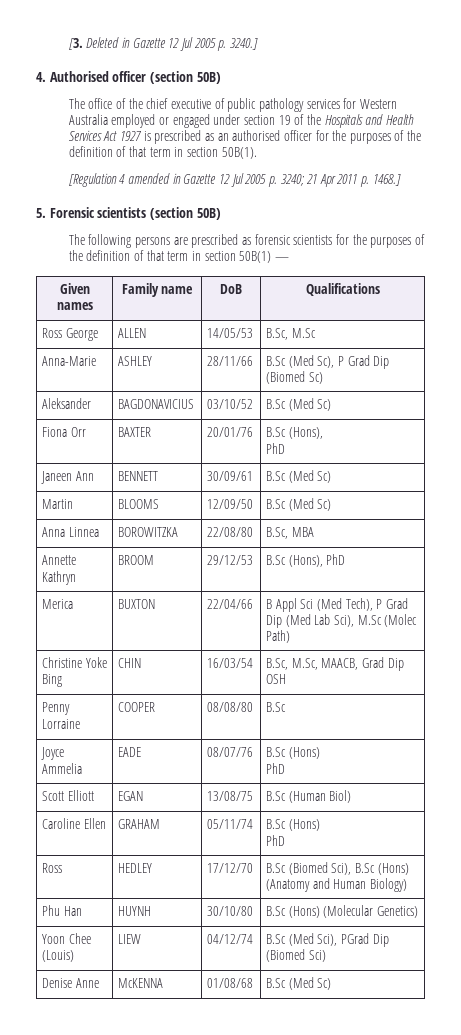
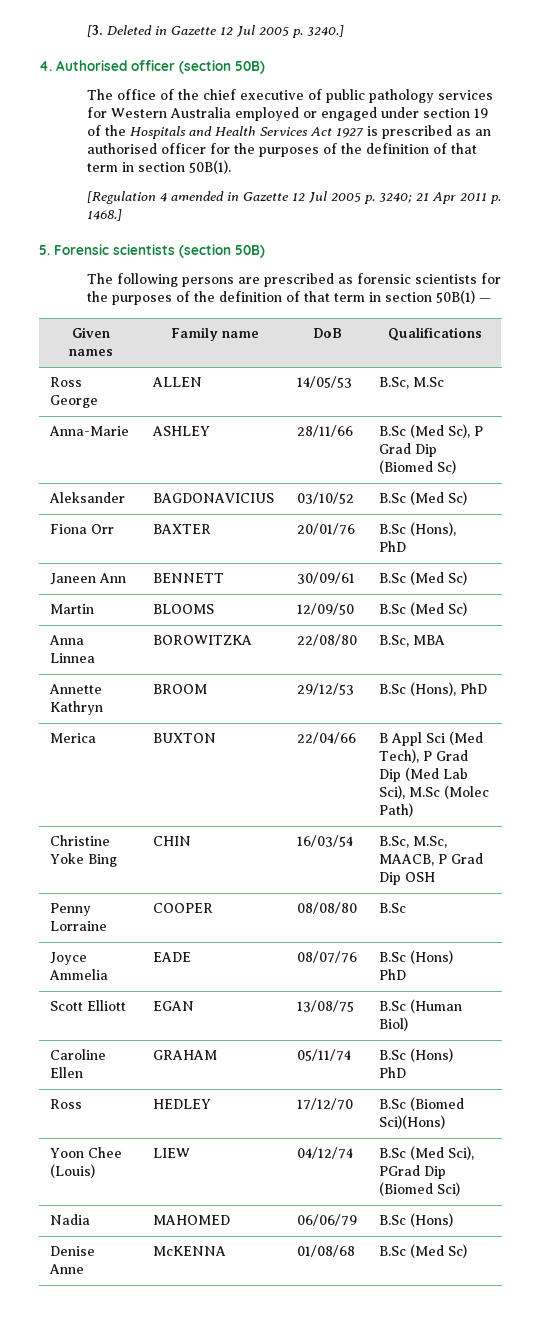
- Christine Yoke Bing | CHIN | 16/03/54 | B.Sc, M.Sc, MAACB, Grad Dip OSH
+ Christine Yoke Bing | CHIN | 16/03/54 | B.Sc, M.Sc, MAACB, P Grad Dip OSH
- Ross | HEDLEY | 17/12/70 | B.Sc (Biomed Sci), B.Sc (Hons) (Anatomy and Human Biology)
- Phu Han | HUYNH | 30/10/80 | B.Sc (Hons) (Molecular Genetics)
+ Ross | HEDLEY | 17/12/70 | B.Sc (Biomed Sci)(Hons)
+ Nadia | MAHOMED | 06/06/79 | B.Sc (Hons)

